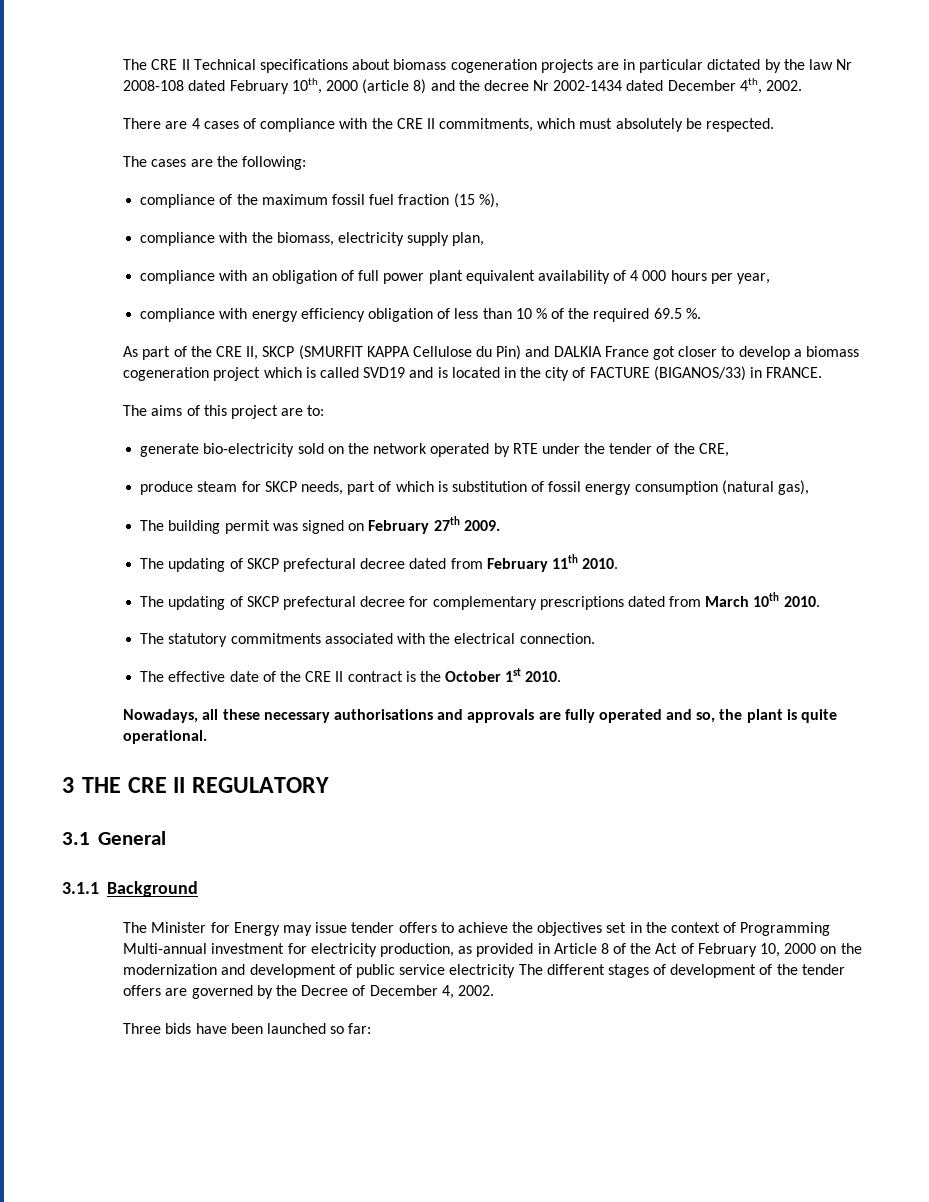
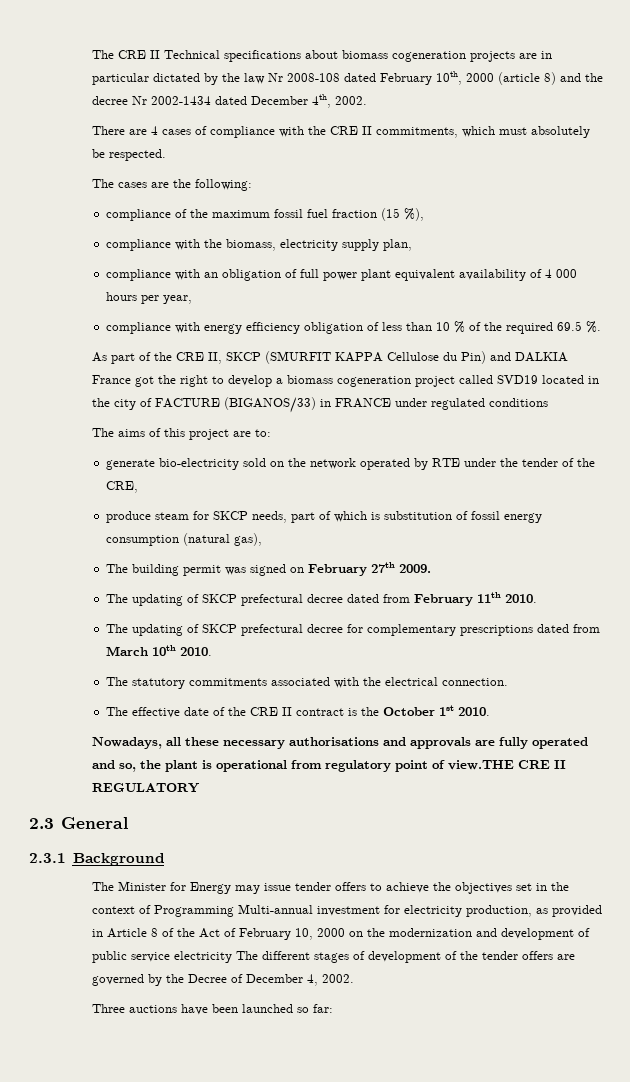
- As part of the CRE II, SKCP (SMURFIT KAPPA Cellulose du Pin) and DALKIA France got closer to develop a biomass cogeneration project which is called SVD19 and is located in the city of FACTURE (BIGANOS/33) in FRANCE.
+ As part of the CRE II, SKCP (SMURFIT KAPPA Cellulose du Pin) and DALKIA France got the right to develop a biomass cogeneration project called SVD19 located in the city of FACTURE (BIGANOS/33) in FRANCE under regulated conditions
- Nowadays, all these necessary authorisations and approvals are fully operated and so, the plant is quite operational.
- 3 THE CRE II REGULATORY
+ Nowadays, all these necessary authorisations and approvals are fully operated and so, the plant is operational from regulatory point of view.THE CRE II REGULATORY
- 3.1 General
+ 2.3 General
- 3.1.1 Background
+ 2.3.1 Background
- Three bids have been launched so far:
+ Three auctions have been launched so far:

